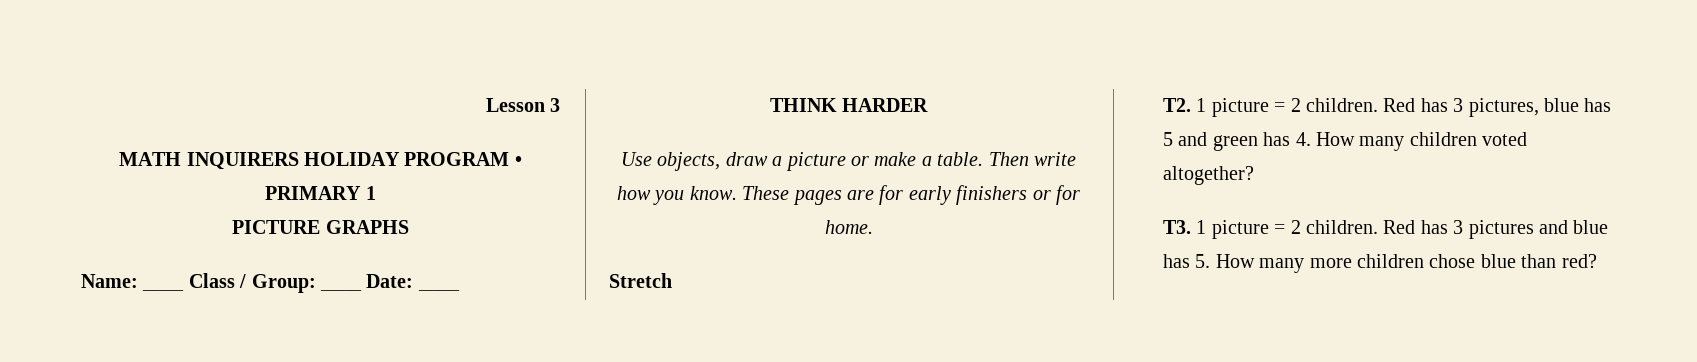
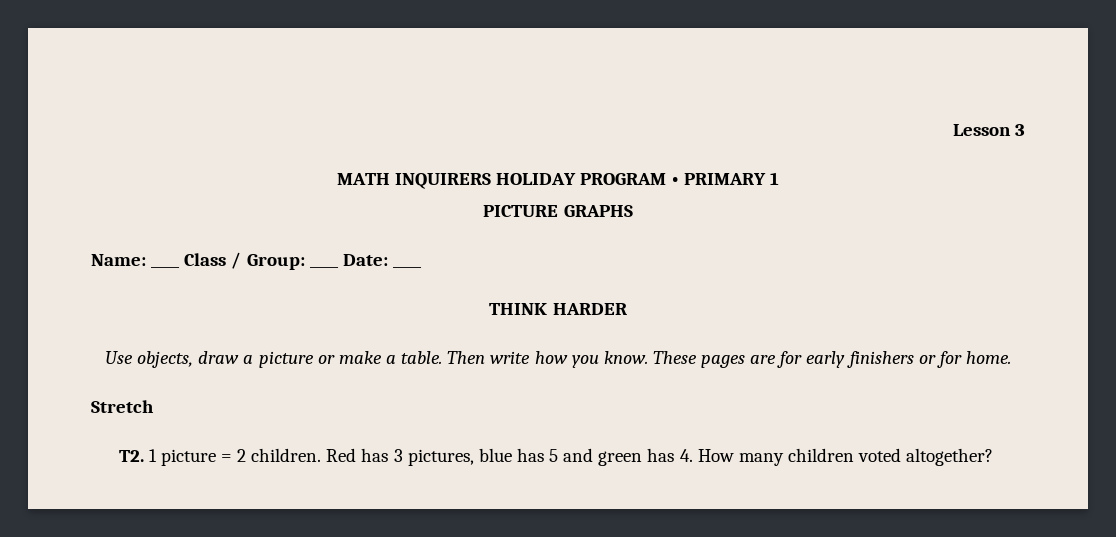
- T3. 1 picture = 2 children. Red has 3 pictures and blue has 5. How many more children chose blue than red?

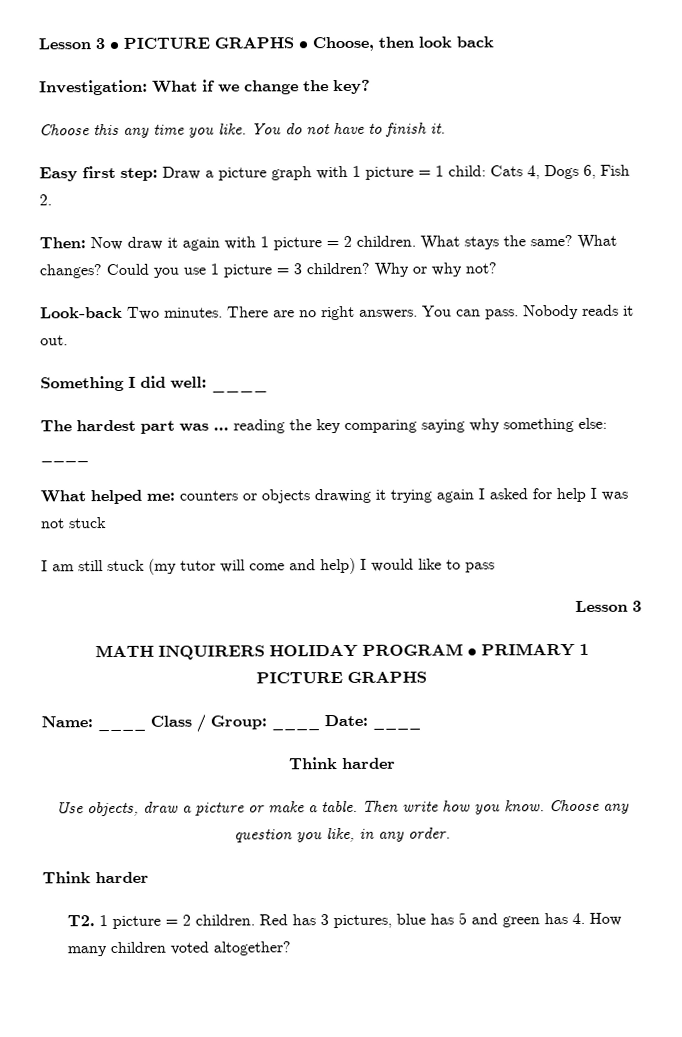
+ Lesson 3 • PICTURE GRAPHS • Choose, then look back
+ Investigation: What if we change the key?
+ Choose this any time you like. You do not have to finish it.
+ Easy first step: Draw a picture graph with 1 picture = 1 child: Cats 4, Dogs 6, Fish 2.
+ Then: Now draw it again with 1 picture = 2 children. What stays the same? What changes? Could you use 1 picture = 3 children? Why or why not?
+ Look-back Two minutes. There are no right answers. You can pass. Nobody reads it out.
+ Something I did well: ____
+ The hardest part was ... reading the key comparing saying why something else: ____
+ What helped me: counters or objects drawing it trying again I asked for help I was not stuck
+ I am still stuck (my tutor will come and help) I would like to pass
  Name: ____ Class / Group: ____ Date: ____
- THINK HARDER
+ Think harder
- These pages are for early finishers or for home.
- Stretch
+ Choose any question you like, in any order.
+ Think harder

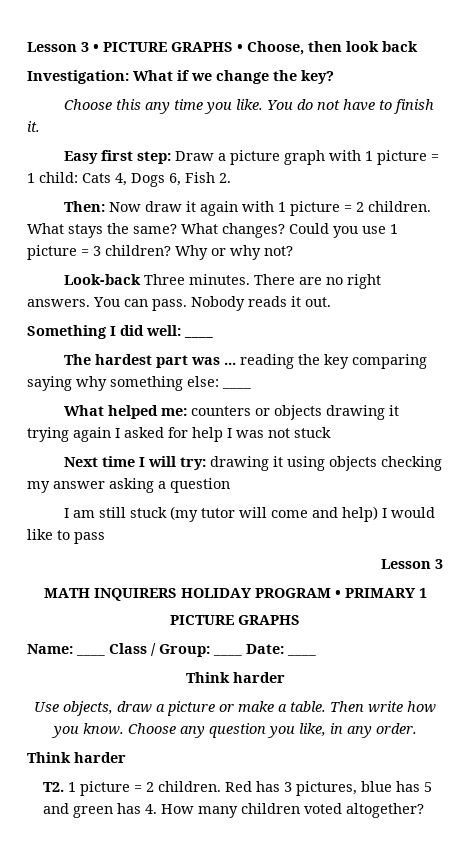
- Look-back Two minutes.
+ Look-back Three minutes.
+ Next time I will try: drawing it using objects checking my answer asking a question

